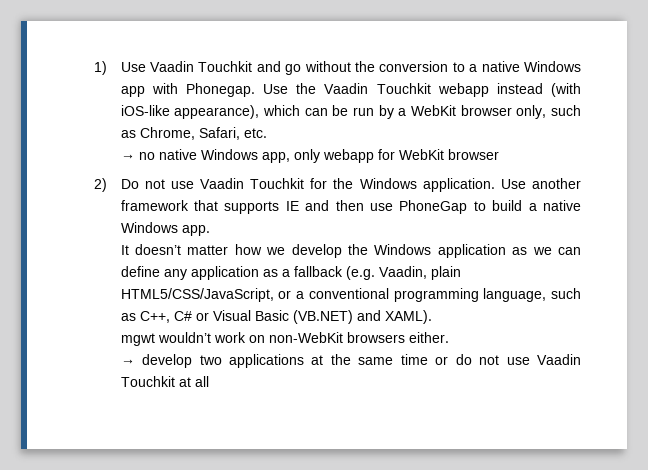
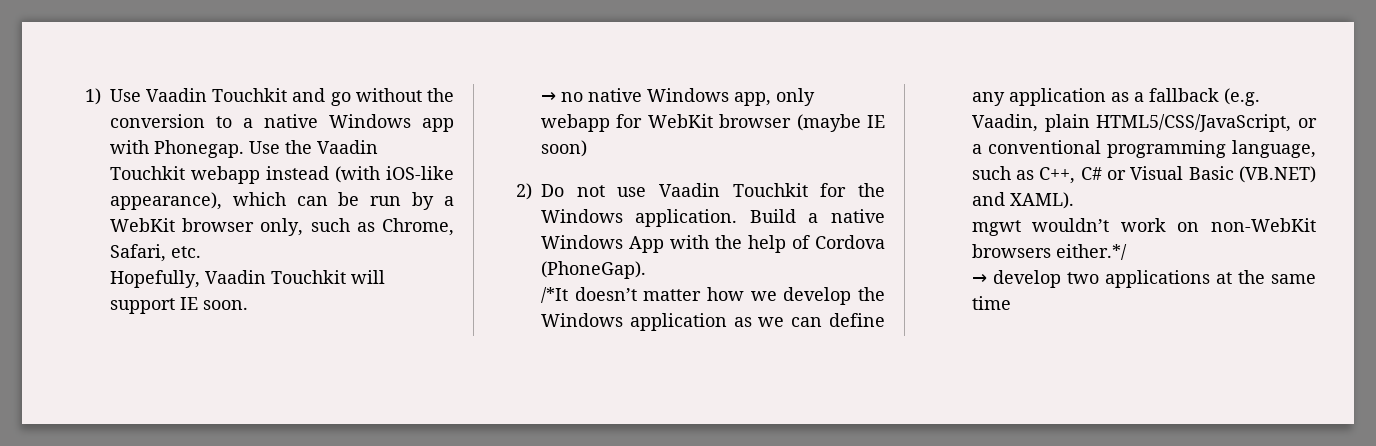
+ Hopefully, Vaadin Touchkit will support IE soon.
- → no native Windows app, only webapp for WebKit browser
+ → no native Windows app, only webapp for WebKit browser (maybe IE soon)
- Use another framework that supports IE and then use PhoneGap to build a native Windows app.
- It doesn’t matter how we develop the Windows application as we can define any application as a fallback (e.g. Vaadin, plain HTML5/CSS/JavaScript, or a conventional programming language, such as C++, C# or Visual Basic (VB.NET) and XAML).
+ Build a native Windows App with the help of Cordova (PhoneGap).
+ /*It doesn’t matter how we develop the Windows application as we can define any application as a fallback (e.g. Vaadin, plain HTML5/CSS/JavaScript, or a conventional programming language, such as C++, C# or Visual Basic (VB.NET) and XAML).
- mgwt wouldn’t work on non-WebKit browsers either.
+ mgwt wouldn’t work on non-WebKit browsers either.*/
- → develop two applications at the same time or do not use Vaadin Touchkit at all
+ → develop two applications at the same time

